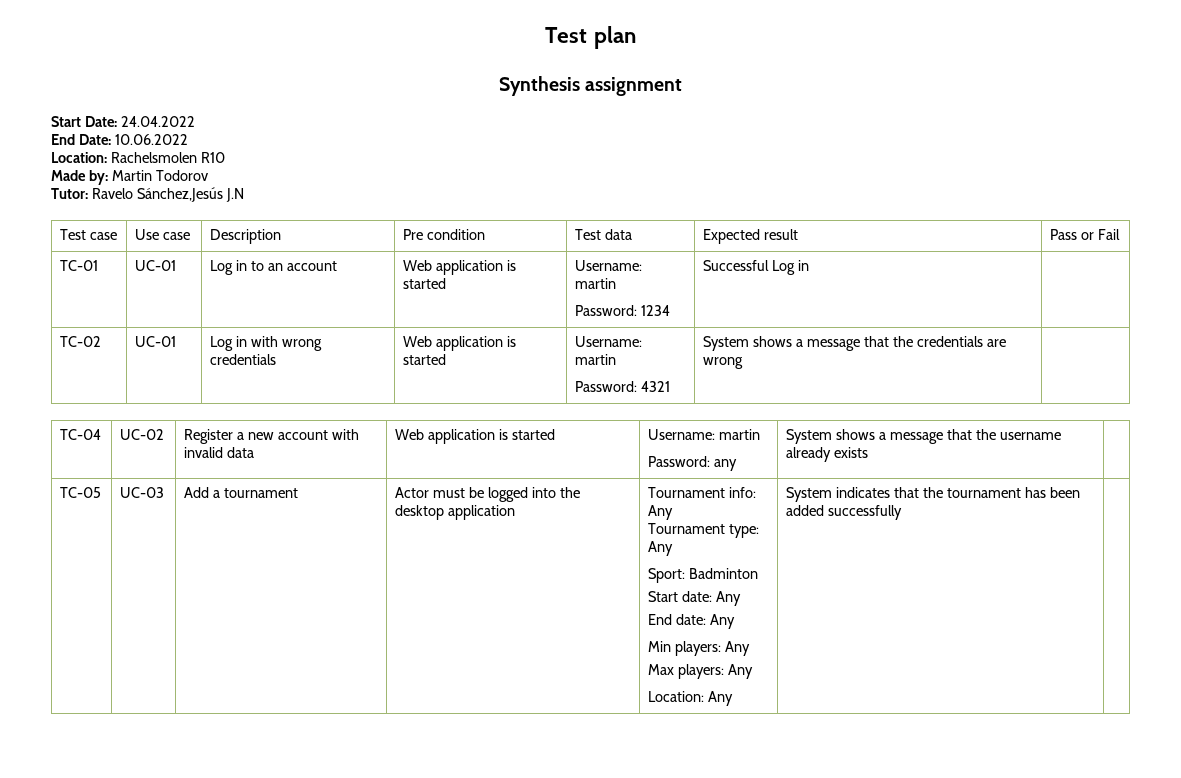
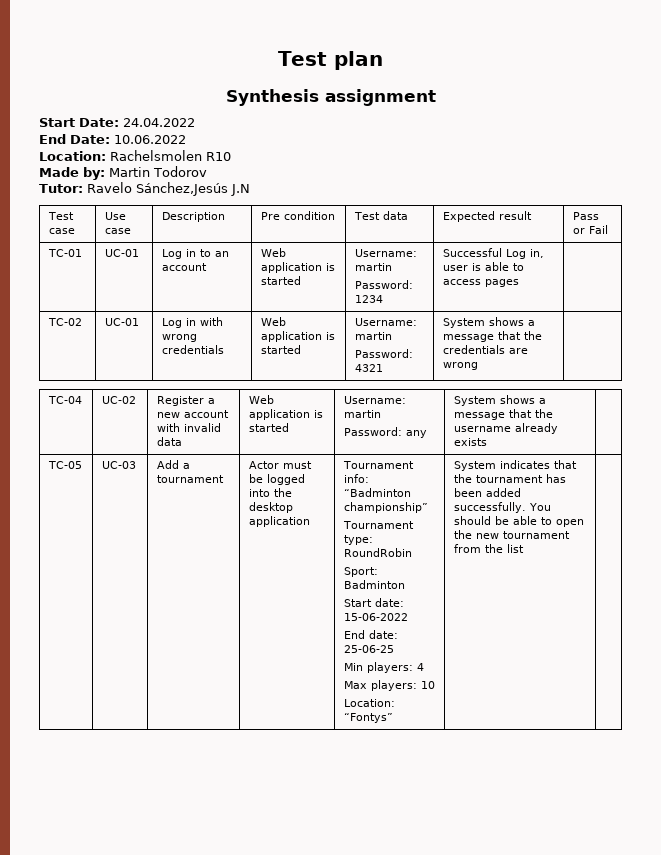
  TC-01 | UC-01 | Log in to an account | Web application is started | Username: martin
- Password: 1234 | Successful Log in |
+ Password: 1234 | Successful Log in, user is able to access pages |
- Tournament info: Any
+ Tournament info: “Badminton championship”
- Tournament type: Any
+ Tournament type: RoundRobin
- Start date: Any
+ Start date: 15-06-2022
- End date: Any
+ End date: 25-06-25
- Min players: Any
+ Min players: 4
- Max players: Any
- Location: Any
+ Max players: 10
+ Location: “Fontys”
- System indicates that the tournament has been added successfully
+ System indicates that the tournament has been added successfully. You should be able to open the new tournament from the list

